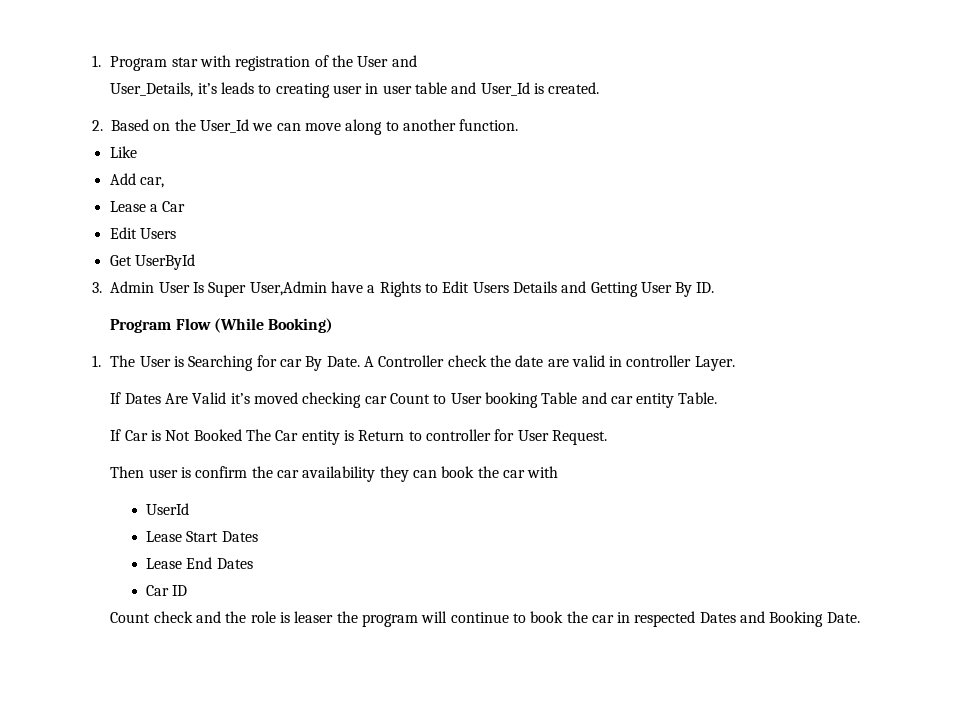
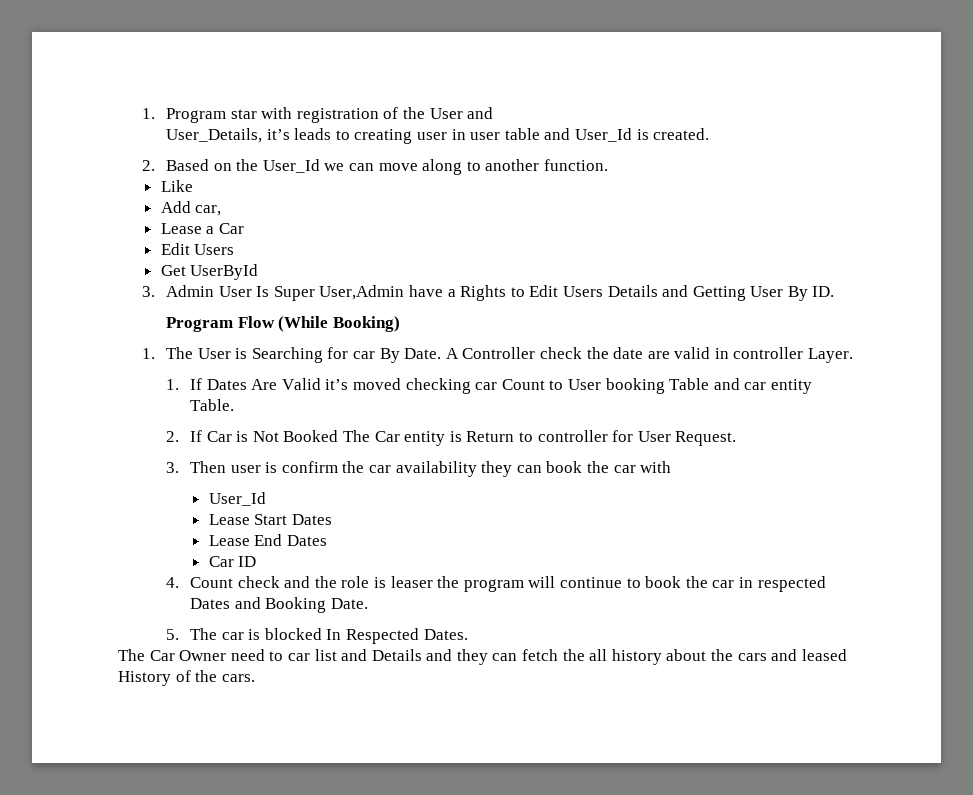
- If Dates Are Valid it’s moved checking car Count to User booking Table and car entity Table.
+ 1. If Dates Are Valid it’s moved checking car Count to User booking Table and car entity Table.
- If Car is Not Booked The Car entity is Return to controller for User Request.
+ 2. If Car is Not Booked The Car entity is Return to controller for User Request.
- Then user is confirm the car availability they can book the car with
- UserId
+ 3. Then user is confirm the car availability they can book the car with
+ User_Id
- Count check and the role is leaser the program will continue to book the car in respected Dates and Booking Date.
+ 4. Count check and the role is leaser the program will continue to book the car in respected Dates and Booking Date.
+ 5. The car is blocked In Respected Dates.
+ The Car Owner need to car list and Details and they can fetch the all history about the cars and leased History of the cars.

